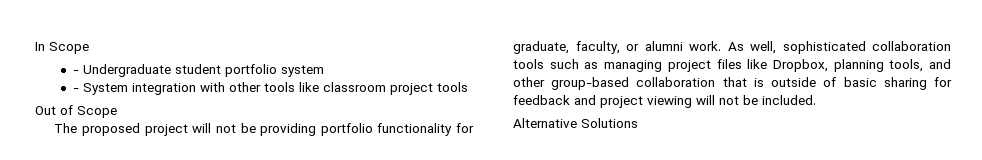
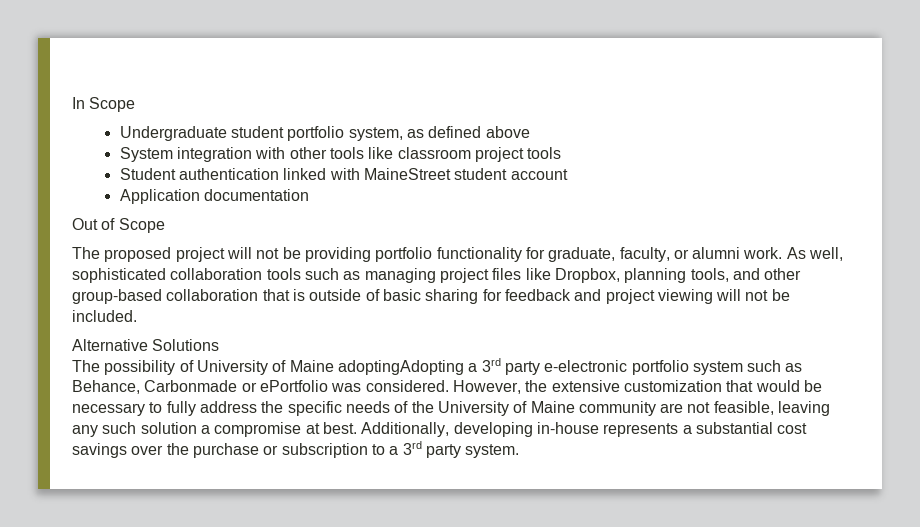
- - Undergraduate student portfolio system
- - System integration with other tools like classroom project tools
+ Undergraduate student portfolio system, as defined above
+ System integration with other tools like classroom project tools
+ Student authentication linked with MaineStreet student account
+ Application documentation
+ The possibility of University of Maine adoptingAdopting a 3rd party e-electronic portfolio system such as Behance, Carbonmade or ePortfolio was considered. However, the extensive customization that would be necessary to fully address the specific needs of the University of Maine community are not feasible, leaving any such solution a compromise at best. Additionally, developing in-house represents a substantial cost savings over the purchase or subscription to a 3rd party system.

